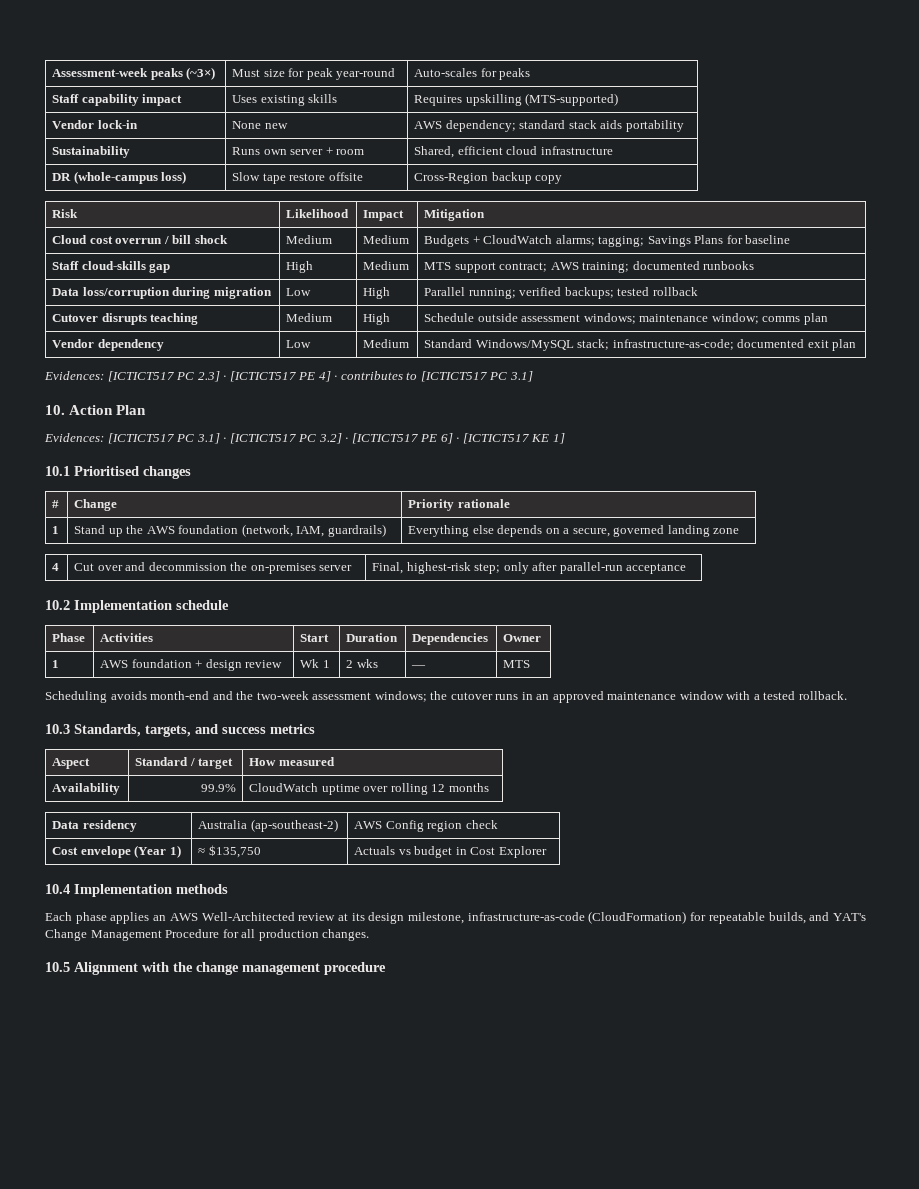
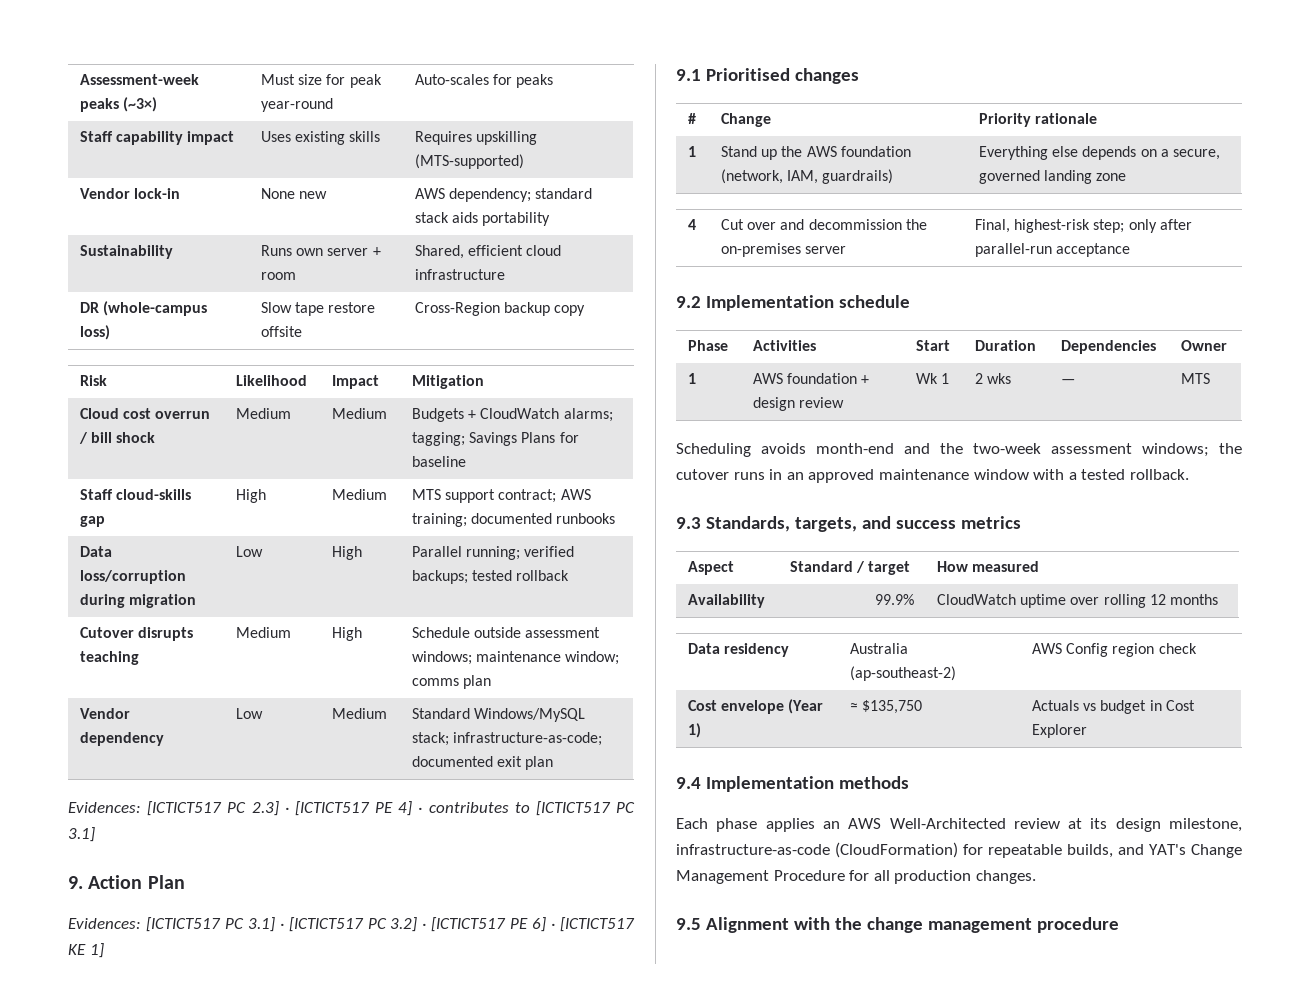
- 10. Action Plan
+ 9. Action Plan
- 10.1 Prioritised changes
+ 9.1 Prioritised changes
- 10.2 Implementation schedule
+ 9.2 Implementation schedule
- 10.3 Standards, targets, and success metrics
+ 9.3 Standards, targets, and success metrics
- 10.4 Implementation methods
+ 9.4 Implementation methods
- 10.5 Alignment with the change management procedure
+ 9.5 Alignment with the change management procedure

